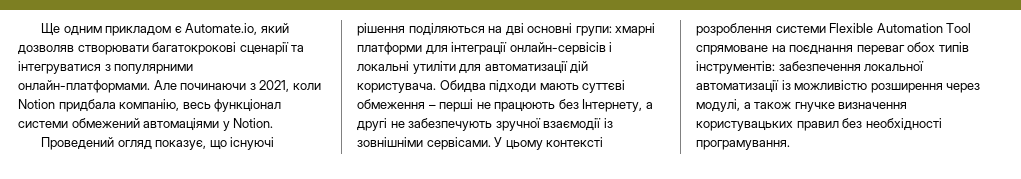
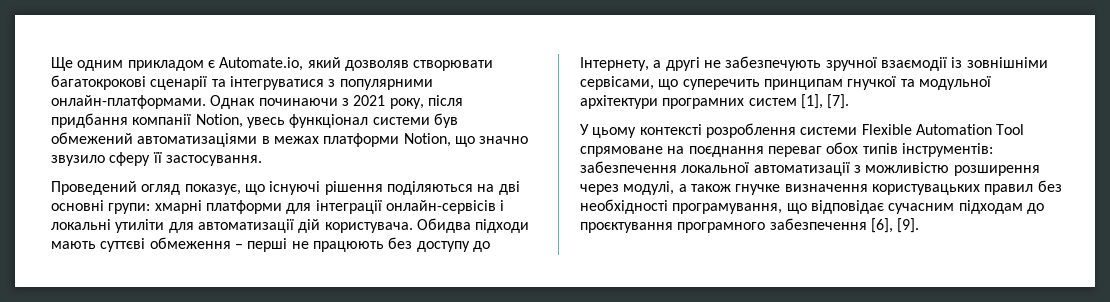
- Але починаючи з 2021, коли Notion придбала компанію, весь функціонал системи обмежений автомаціями у Notion.
+ Однак починаючи з 2021 року, після придбання компанії Notion, увесь функціонал системи був обмежений автоматизаціями в межах платформи Notion, що значно звузило сферу її застосування.
- Обидва підходи мають суттєві обмеження – перші не працюють без Інтернету, а другі не забезпечують зручної взаємодії із зовнішніми сервісами. У цьому контексті розроблення системи Flexible Automation Tool спрямоване на поєднання переваг обох типів інструментів: забезпечення локальної автоматизації із можливістю розширення через модулі, а також гнучке визначення користувацьких правил без необхідності програмування.
+ Обидва підходи мають суттєві обмеження – перші не працюють без доступу до Інтернету, а другі не забезпечують зручної взаємодії із зовнішніми сервісами, що суперечить принципам гнучкої та модульної архітектури програмних систем [1], [7].
+ У цьому контексті розроблення системи Flexible Automation Tool спрямоване на поєднання переваг обох типів інструментів: забезпечення локальної автоматизації з можливістю розширення через модулі, а також гнучке визначення користувацьких правил без необхідності програмування, що відповідає сучасним підходам до проєктування програмного забезпечення [6], [9].

